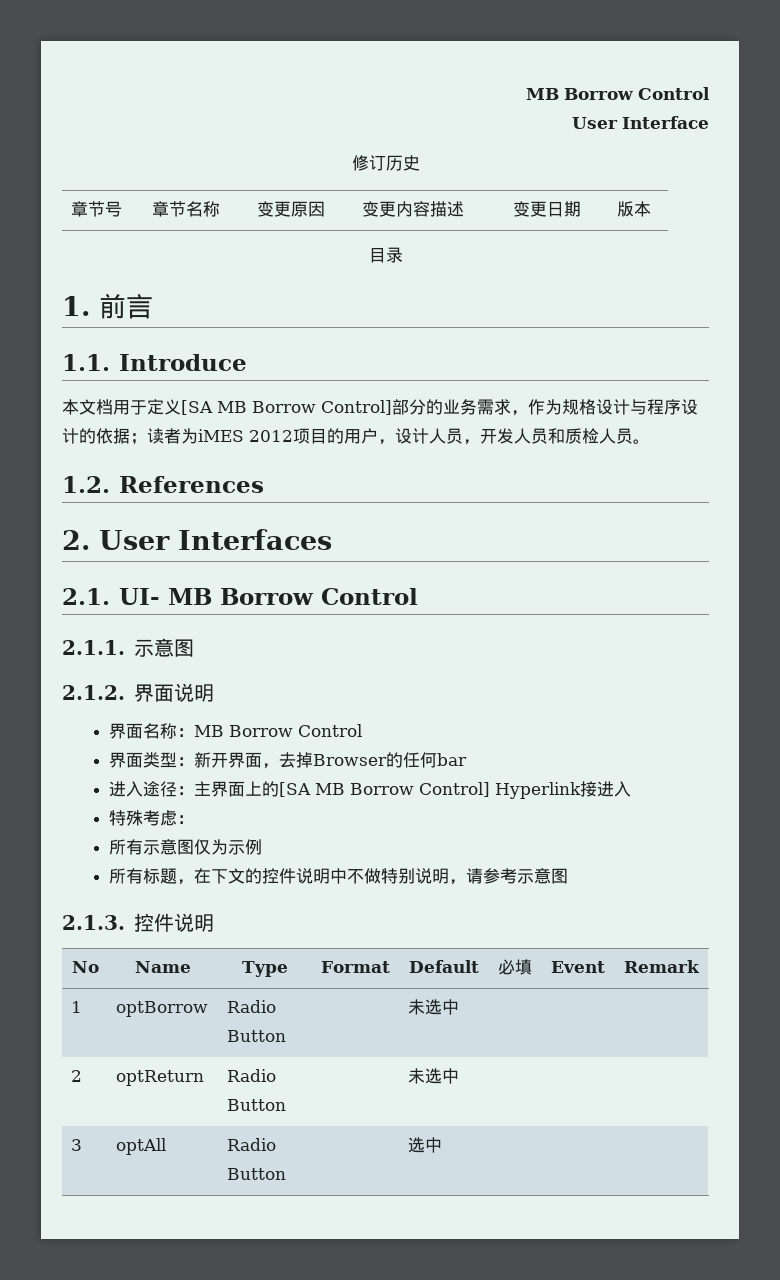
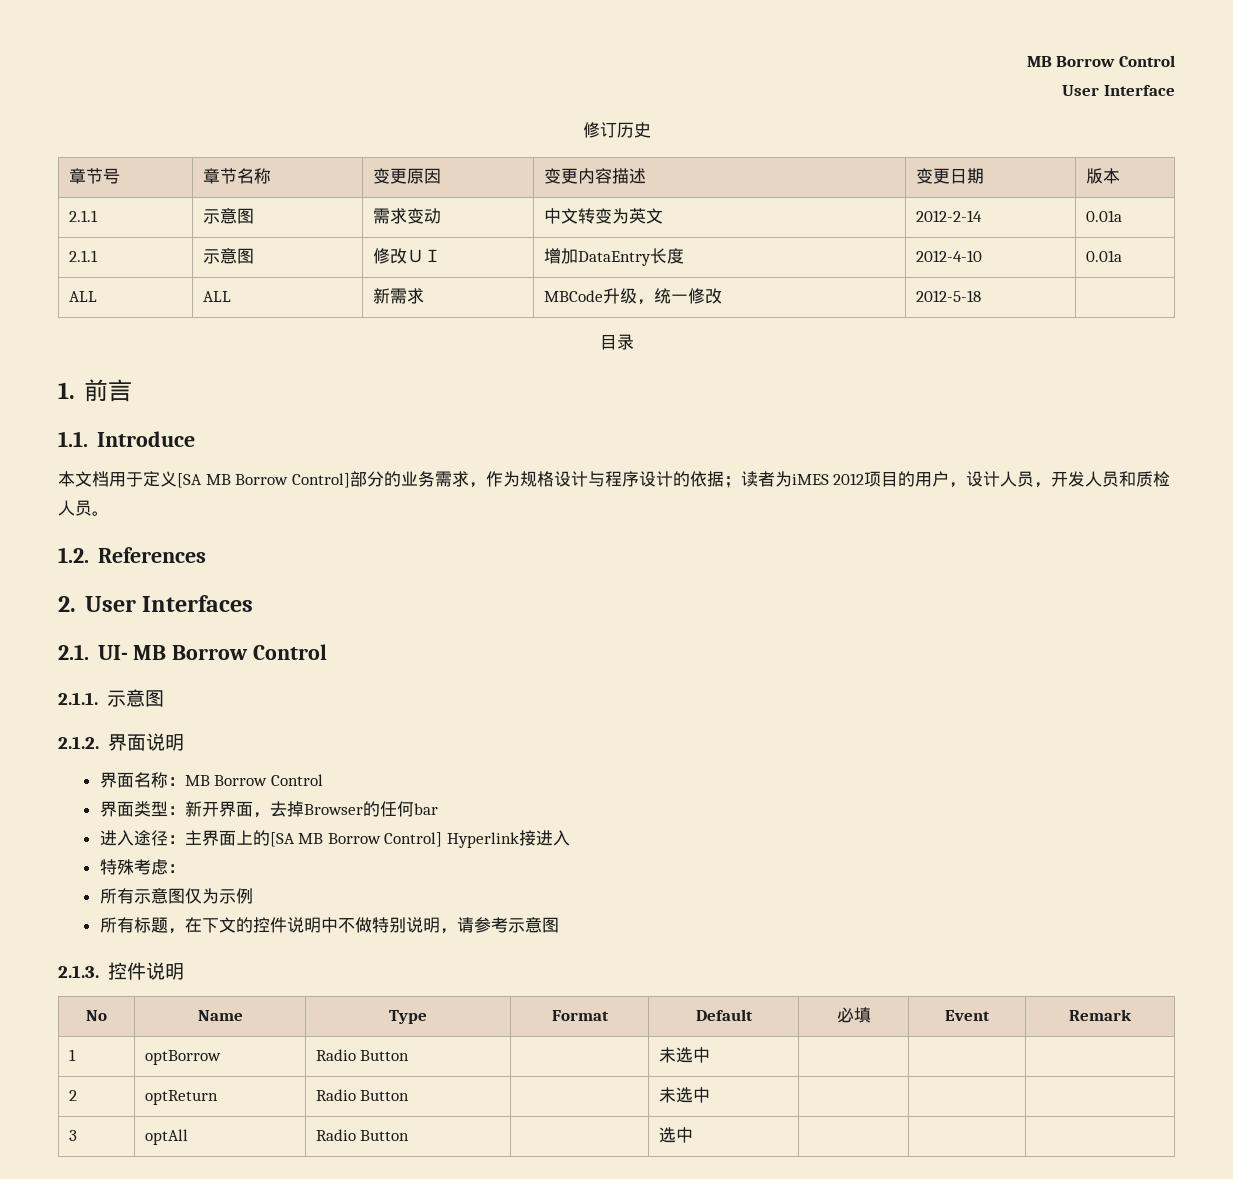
+ 2.1.1 | 示意图 | 需求变动 | 中文转变为英文 | 2012-2-14 | 0.01a
+ 2.1.1 | 示意图 | 修改ＵＩ | 增加DataEntry长度 | 2012-4-10 | 0.01a
+ ALL | ALL | 新需求 | MBCode升级，统一修改 | 2012-5-18 |

